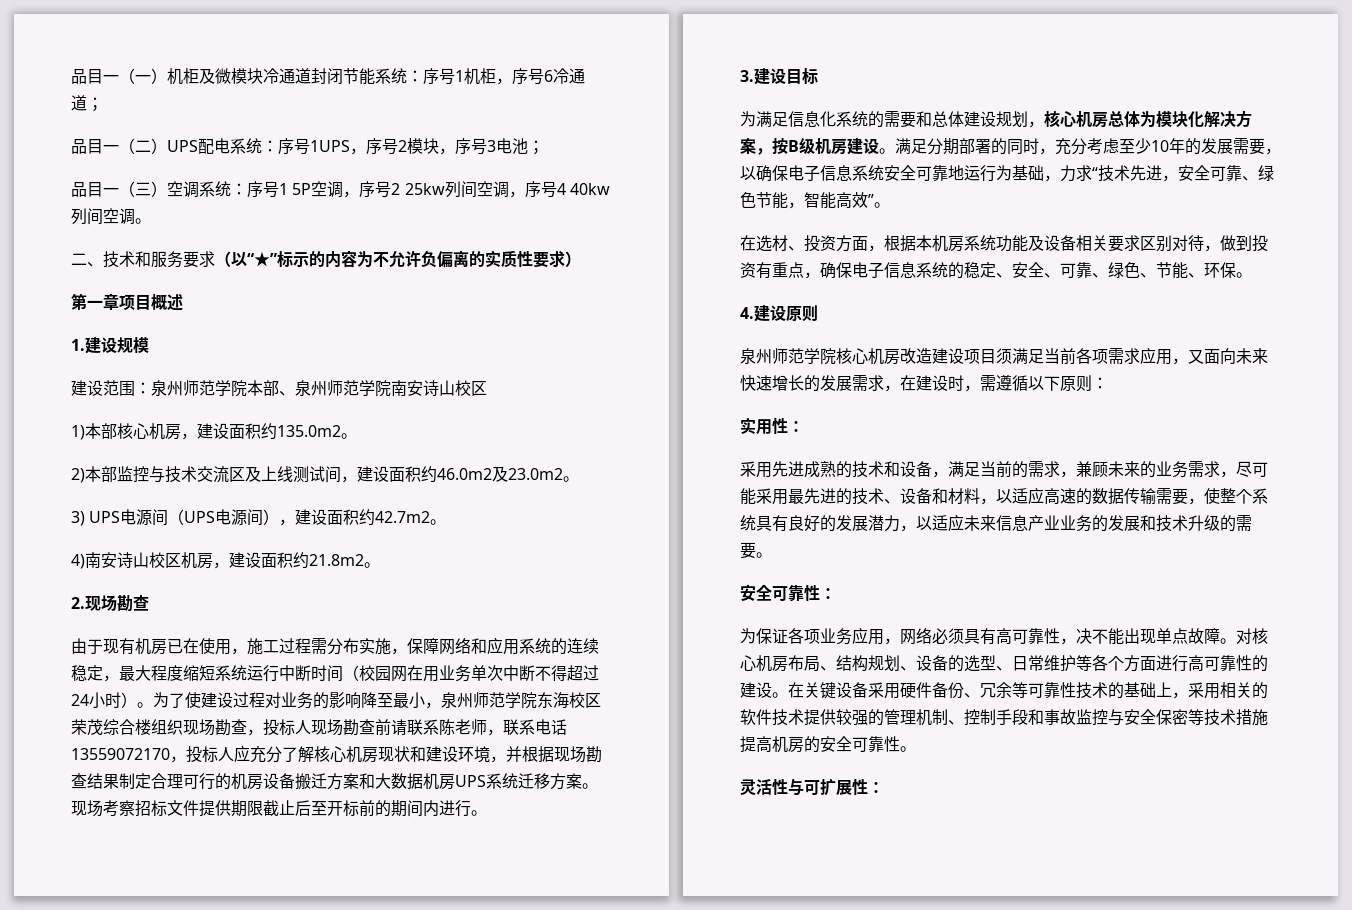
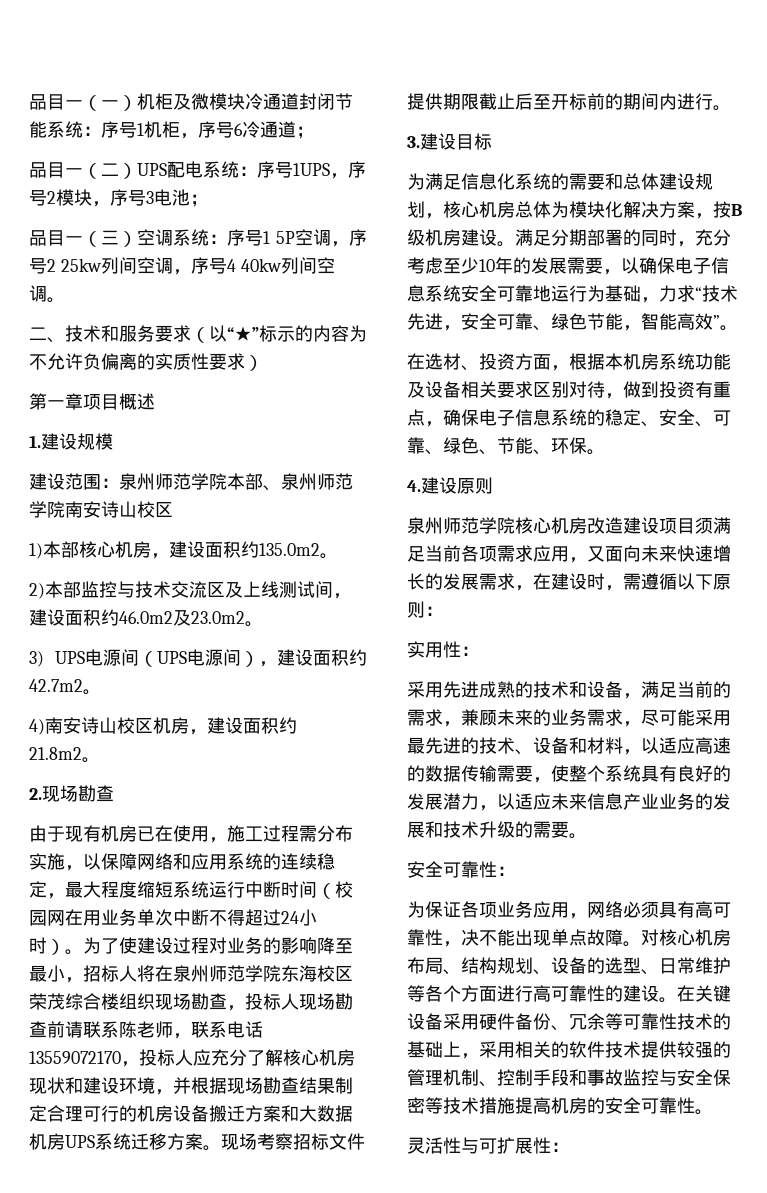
- 由于现有机房已在使用，施工过程需分布实施，保障网络和应用系统的连续稳定，最大程度缩短系统运行中断时间（校园网在用业务单次中断不得超过24小时）。
+ 由于现有机房已在使用，施工过程需分布实施，以保障网络和应用系统的连续稳定，最大程度缩短系统运行中断时间（校园网在用业务单次中断不得超过24小时）。
- 为了使建设过程对业务的影响降至最小，泉州师范学院东海校区荣茂综合楼组织现场勘查，投标人现场勘查前请联系陈老师，联系电话13559072170，投标人应充分了解核心机房现状和建设环境，并根据现场勘查结果制定合理可行的机房设备搬迁方案和大数据机房UPS系统迁移方案。
+ 为了使建设过程对业务的影响降至最小，招标人将在泉州师范学院东海校区荣茂综合楼组织现场勘查，投标人现场勘查前请联系陈老师，联系电话13559072170，投标人应充分了解核心机房现状和建设环境，并根据现场勘查结果制定合理可行的机房设备搬迁方案和大数据机房UPS系统迁移方案。

